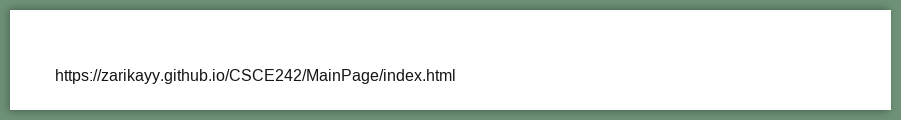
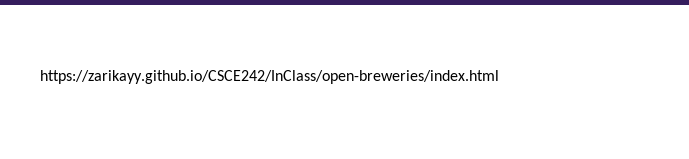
- https://zarikayy.github.io/CSCE242/MainPage/index.html
+ https://zarikayy.github.io/CSCE242/InClass/open-breweries/index.html

